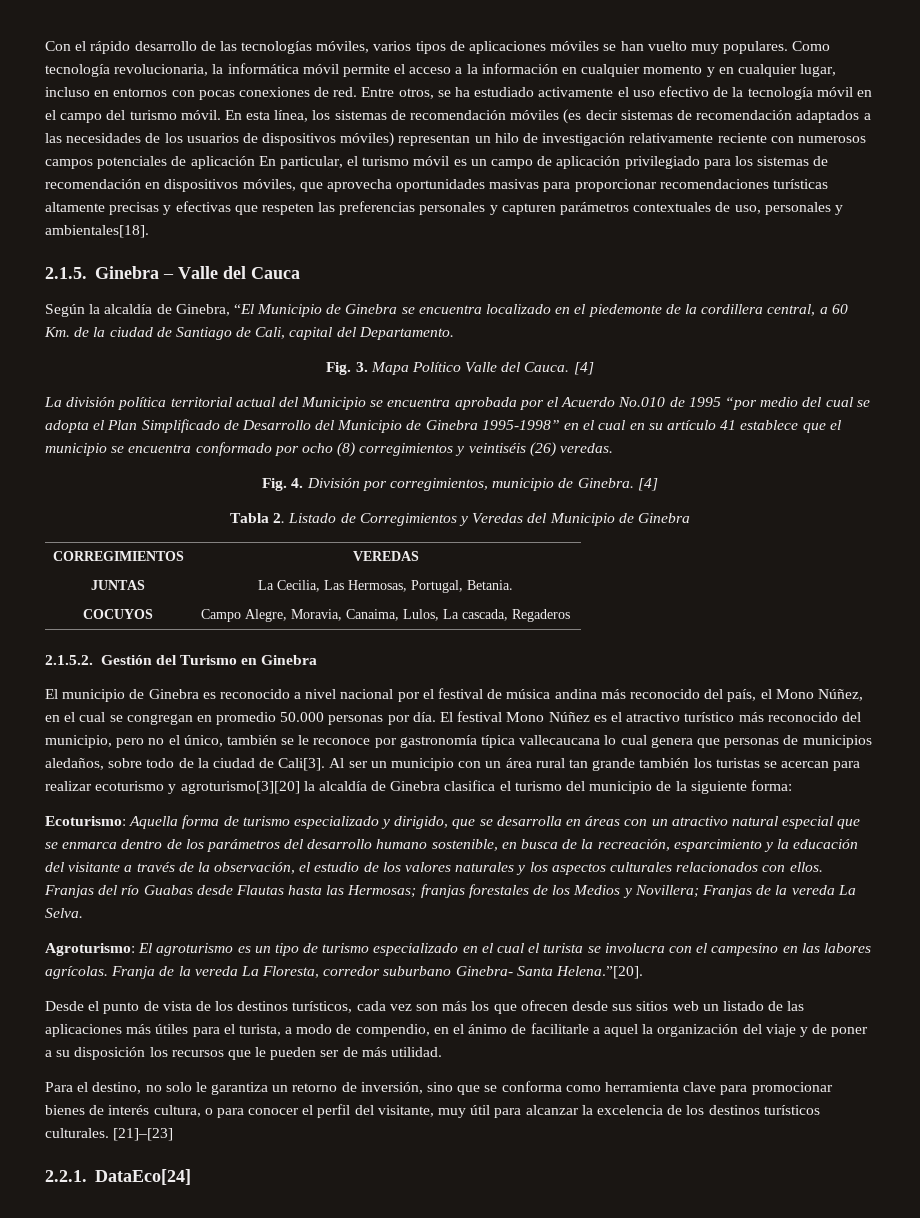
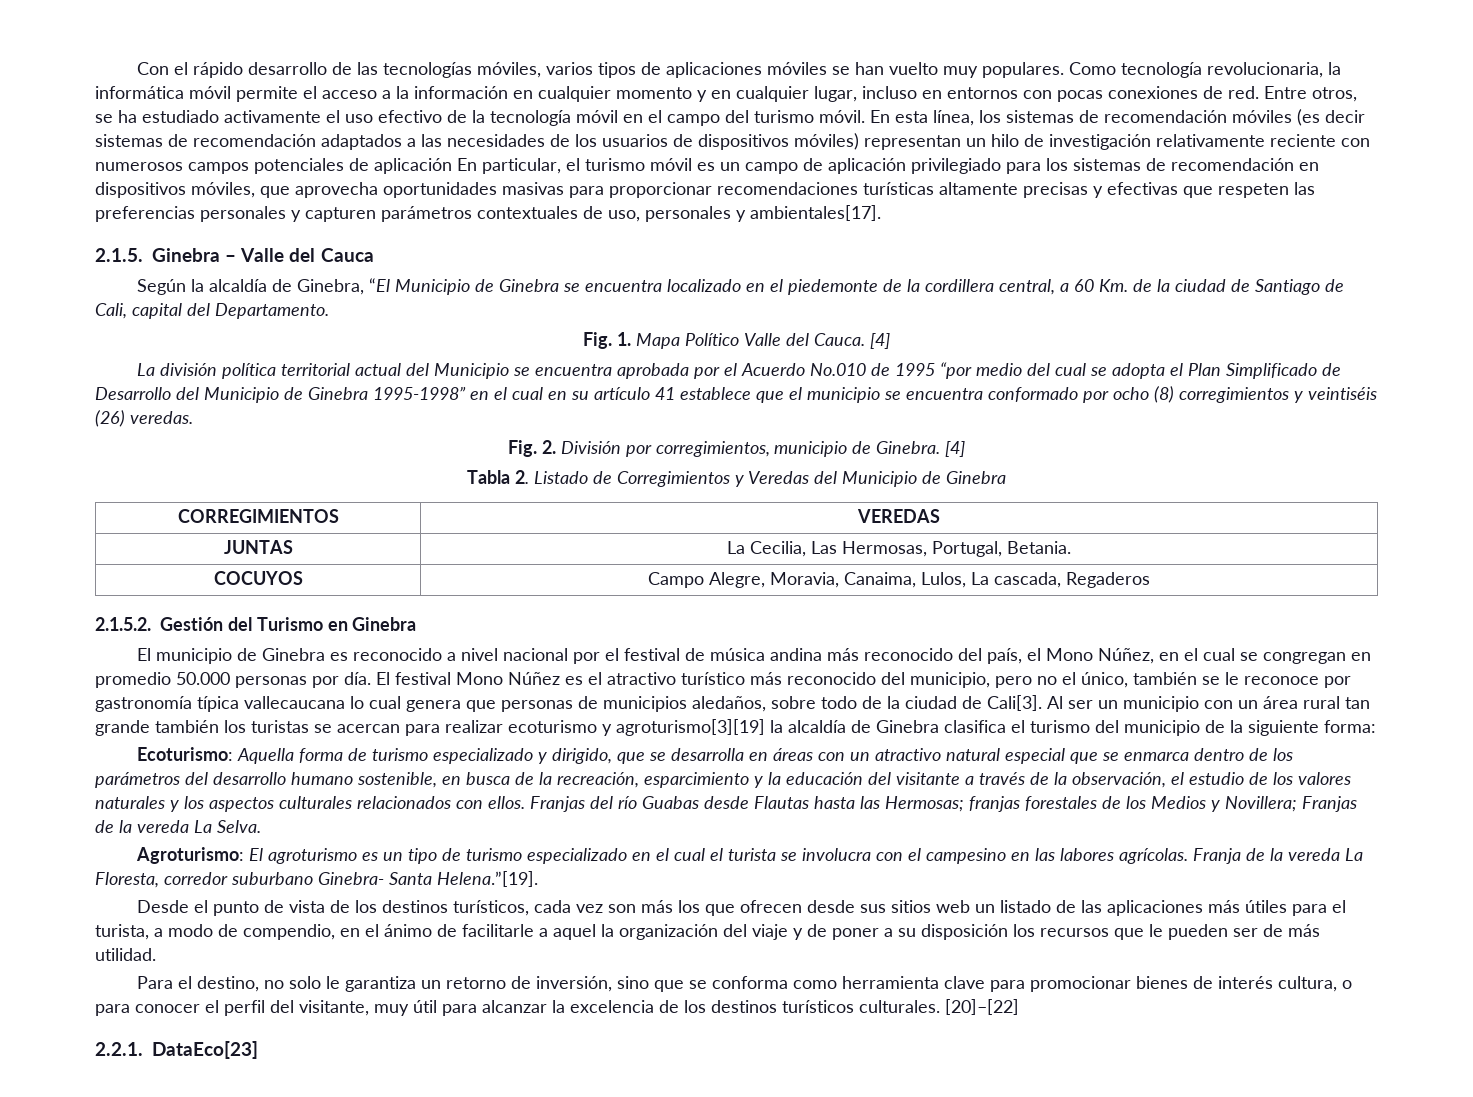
- En esta línea, los sistemas de recomendación móviles (es decir sistemas de recomendación adaptados a las necesidades de los usuarios de dispositivos móviles) representan un hilo de investigación relativamente reciente con numerosos campos potenciales de aplicación En particular, el turismo móvil es un campo de aplicación privilegiado para los sistemas de recomendación en dispositivos móviles, que aprovecha oportunidades masivas para proporcionar recomendaciones turísticas altamente precisas y efectivas que respeten las preferencias personales y capturen parámetros contextuales de uso, personales y ambientales[18].
+ En esta línea, los sistemas de recomendación móviles (es decir sistemas de recomendación adaptados a las necesidades de los usuarios de dispositivos móviles) representan un hilo de investigación relativamente reciente con numerosos campos potenciales de aplicación En particular, el turismo móvil es un campo de aplicación privilegiado para los sistemas de recomendación en dispositivos móviles, que aprovecha oportunidades masivas para proporcionar recomendaciones turísticas altamente precisas y efectivas que respeten las preferencias personales y capturen parámetros contextuales de uso, personales y ambientales[17].
- Fig. 3. Mapa Político Valle del Cauca.
+ Fig. 1. Mapa Político Valle del Cauca.
- Fig. 4. División por corregimientos, municipio de Ginebra.
+ Fig. 2. División por corregimientos, municipio de Ginebra.
- Al ser un municipio con un área rural tan grande también los turistas se acercan para realizar ecoturismo y agroturismo[3][20] la alcaldía de Ginebra clasifica el turismo del municipio de la siguiente forma:
+ Al ser un municipio con un área rural tan grande también los turistas se acercan para realizar ecoturismo y agroturismo[3][19] la alcaldía de Ginebra clasifica el turismo del municipio de la siguiente forma:
- Franja de la vereda La Floresta, corredor suburbano Ginebra- Santa Helena.”[20].
+ Franja de la vereda La Floresta, corredor suburbano Ginebra- Santa Helena.”[19].
- [21]–[23]
+ [20]–[22]
- 2.2.1. DataEco[24]
+ 2.2.1. DataEco[23]

